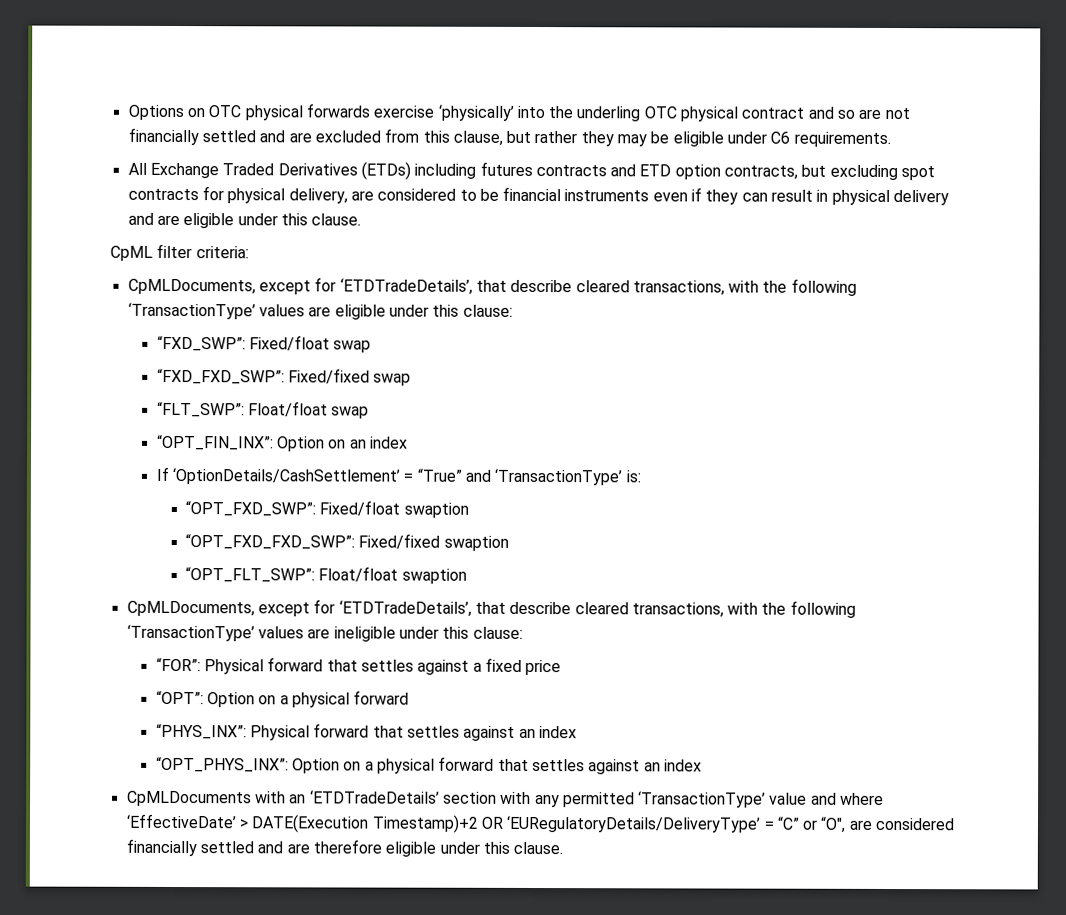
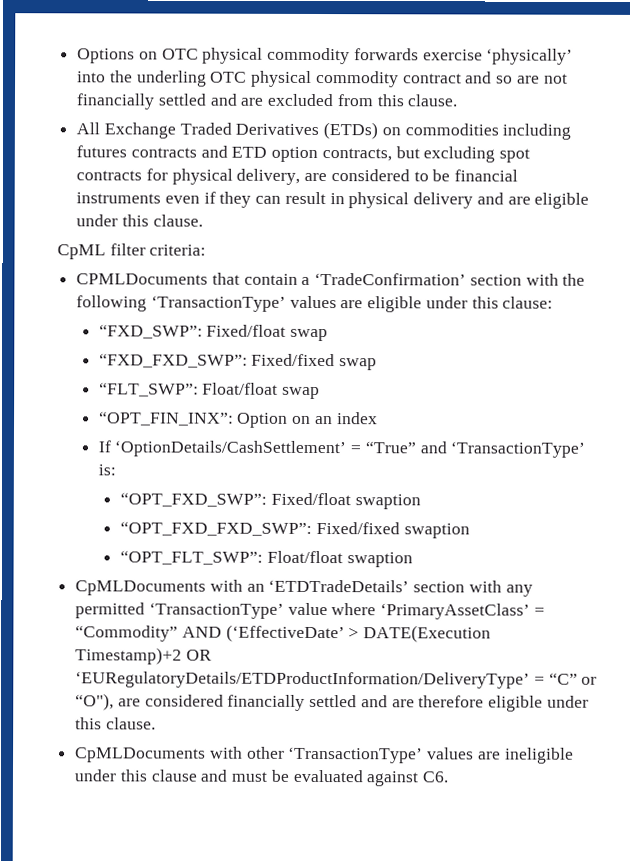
- Options on OTC physical forwards exercise ‘physically’ into the underling OTC physical contract and so are not financially settled and are excluded from this clause, but rather they may be eligible under C6 requirements.
+ Options on OTC physical commodity forwards exercise ‘physically’ into the underling OTC physical commodity contract and so are not financially settled and are excluded from this clause.
- All Exchange Traded Derivatives (ETDs) including futures contracts and ETD option contracts, but excluding spot contracts for physical delivery, are considered to be financial instruments even if they can result in physical delivery and are eligible under this clause.
+ All Exchange Traded Derivatives (ETDs) on commodities including futures contracts and ETD option contracts, but excluding spot contracts for physical delivery, are considered to be financial instruments even if they can result in physical delivery and are eligible under this clause.
- CpMLDocuments, except for ‘ETDTradeDetails’, that describe cleared transactions, with the following ‘TransactionType’ values are eligible under this clause:
+ CPMLDocuments that contain a ‘TradeConfirmation’ section with the following ‘TransactionType’ values are eligible under this clause:
- CpMLDocuments, except for ‘ETDTradeDetails’, that describe cleared transactions, with the following ‘TransactionType’ values are ineligible under this clause:
- “FOR”: Physical forward that settles against a fixed price
- “OPT”: Option on a physical forward
- “PHYS_INX”: Physical forward that settles against an index
- “OPT_PHYS_INX”: Option on a physical forward that settles against an index
- CpMLDocuments with an ‘ETDTradeDetails’ section with any permitted ‘TransactionType’ value and where ‘EffectiveDate’ > DATE(Execution Timestamp)+2 OR ‘EURegulatoryDetails/DeliveryType’ = “C” or “O", are considered financially settled and are therefore eligible under this clause.
+ CpMLDocuments with an ‘ETDTradeDetails’ section with any permitted ‘TransactionType’ value where ‘PrimaryAssetClass’ = “Commodity” AND (‘EffectiveDate’ > DATE(Execution Timestamp)+2 OR ‘EURegulatoryDetails/ETDProductInformation/DeliveryType’ = “C” or “O"), are considered financially settled and are therefore eligible under this clause.
+ CpMLDocuments with other ‘TransactionType’ values are ineligible under this clause and must be evaluated against C6.

